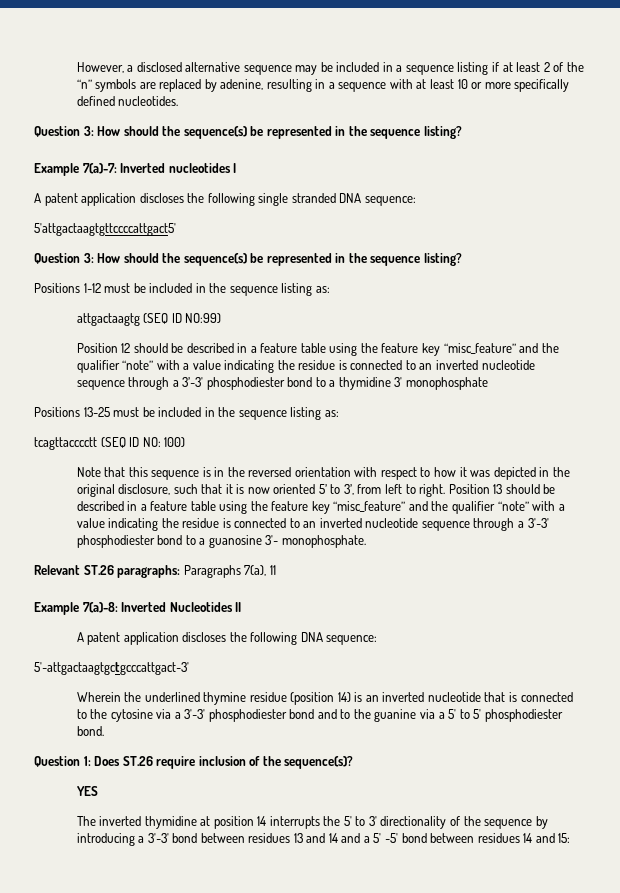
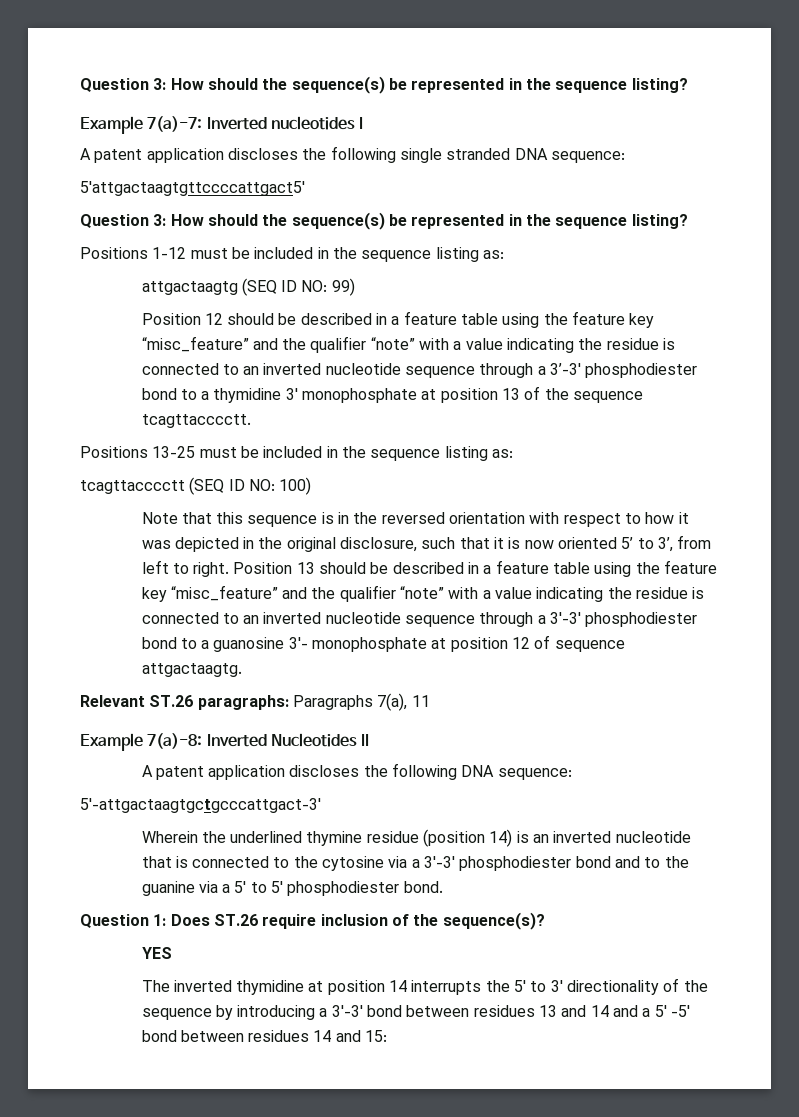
- However, a disclosed alternative sequence may be included in a sequence listing if at least 2 of the “n” symbols are replaced by adenine, resulting in a sequence with at least 10 or more specifically defined nucleotides.
- attgactaagtg (SEQ ID NO:99)
+ attgactaagtg (SEQ ID NO: 99)
- Position 12 should be described in a feature table using the feature key “misc_feature” and the qualifier “note” with a value indicating the residue is connected to an inverted nucleotide sequence through a 3’-3' phosphodiester bond to a thymidine 3' monophosphate
+ Position 12 should be described in a feature table using the feature key “misc_feature” and the qualifier “note” with a value indicating the residue is connected to an inverted nucleotide sequence through a 3’-3' phosphodiester bond to a thymidine 3' monophosphate at position 13 of the sequence tcagttacccctt.
- Position 13 should be described in a feature table using the feature key “misc_feature” and the qualifier “note” with a value indicating the residue is connected to an inverted nucleotide sequence through a 3'-3' phosphodiester bond to a guanosine 3'- monophosphate.
+ Position 13 should be described in a feature table using the feature key “misc_feature” and the qualifier “note” with a value indicating the residue is connected to an inverted nucleotide sequence through a 3'-3' phosphodiester bond to a guanosine 3'- monophosphate at position 12 of sequence attgactaagtg.

